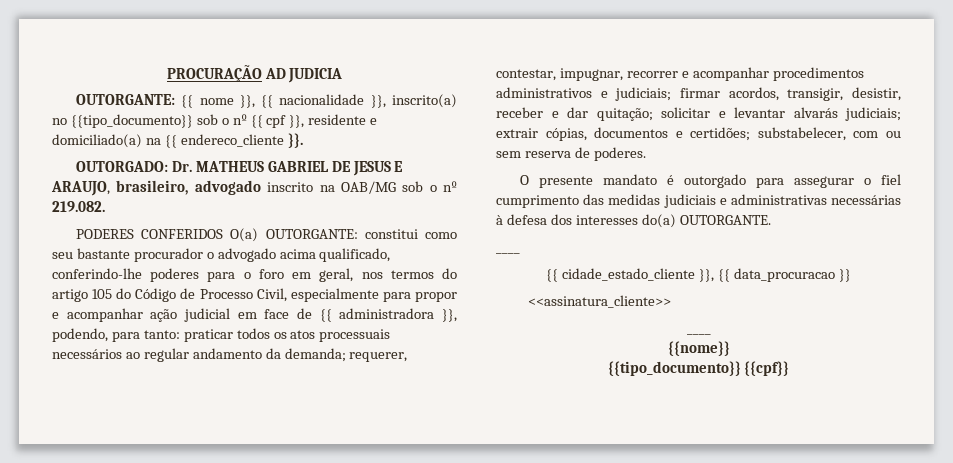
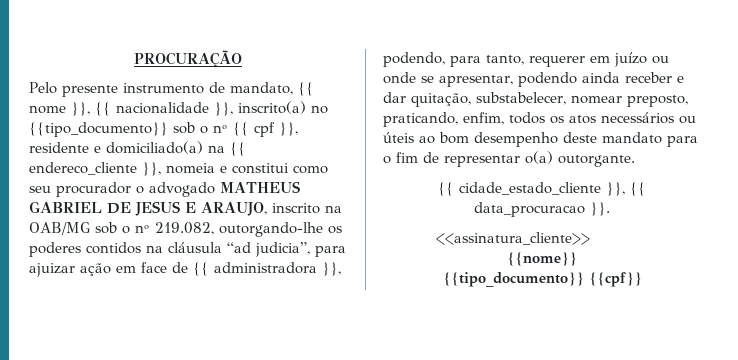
- PROCURAÇÃO AD JUDICIA
- OUTORGANTE: {{ nome }}, {{ nacionalidade }}, inscrito(a) no {{tipo_documento}} sob o nº {{ cpf }}, residente e domiciliado(a) na {{ endereco_cliente }}.
- OUTORGADO: Dr. MATHEUS GABRIEL DE JESUS E ARAUJO, brasileiro, advogado inscrito na OAB/MG sob o nº 219.082.
- PODERES CONFERIDOS O(a) OUTORGANTE: constitui como seu bastante procurador o advogado acima qualificado, conferindo-lhe poderes para o foro em geral, nos termos do artigo 105 do Código de Processo Civil, especialmente para propor e acompanhar ação judicial em face de {{ administradora }}, podendo, para tanto: praticar todos os atos processuais necessários ao regular andamento da demanda; requerer, contestar, impugnar, recorrer e acompanhar procedimentos administrativos e judiciais; firmar acordos, transigir, desistir, receber e dar quitação; solicitar e levantar alvarás judiciais; extrair cópias, documentos e certidões; substabelecer, com ou sem reserva de poderes.
- O presente mandato é outorgado para assegurar o fiel cumprimento das medidas judiciais e administrativas necessárias à defesa dos interesses do(a) OUTORGANTE.
- ____
+ PROCURAÇÃO
+ Pelo presente instrumento de mandato, {{ nome }}, {{ nacionalidade }}, inscrito(a) no {{tipo_documento}} sob o nº {{ cpf }}, residente e domiciliado(a) na {{ endereco_cliente }}, nomeia e constitui como seu procurador o advogado MATHEUS GABRIEL DE JESUS E ARAUJO, inscrito na OAB/MG sob o nº 219.082, outorgando-lhe os poderes contidos na cláusula “ad judicia”, para ajuizar ação em face de {{ administradora }}, podendo, para tanto, requerer em juízo ou onde se apresentar, podendo ainda receber e dar quitação, substabelecer, nomear preposto, praticando, enfim, todos os atos necessários ou úteis ao bom desempenho deste mandato para o fim de representar o(a) outorgante.
- {{ cidade_estado_cliente }}, {{ data_procuracao }}
+ {{ cidade_estado_cliente }}, {{ data_procuracao }}.
  <<assinatura_cliente>>
- ____

